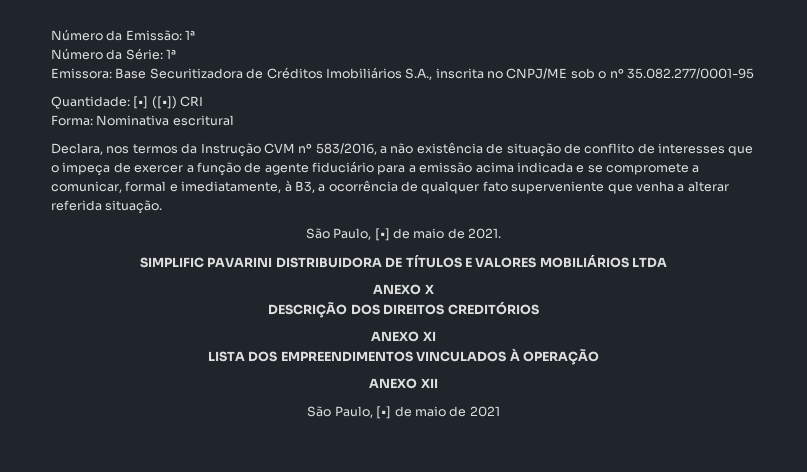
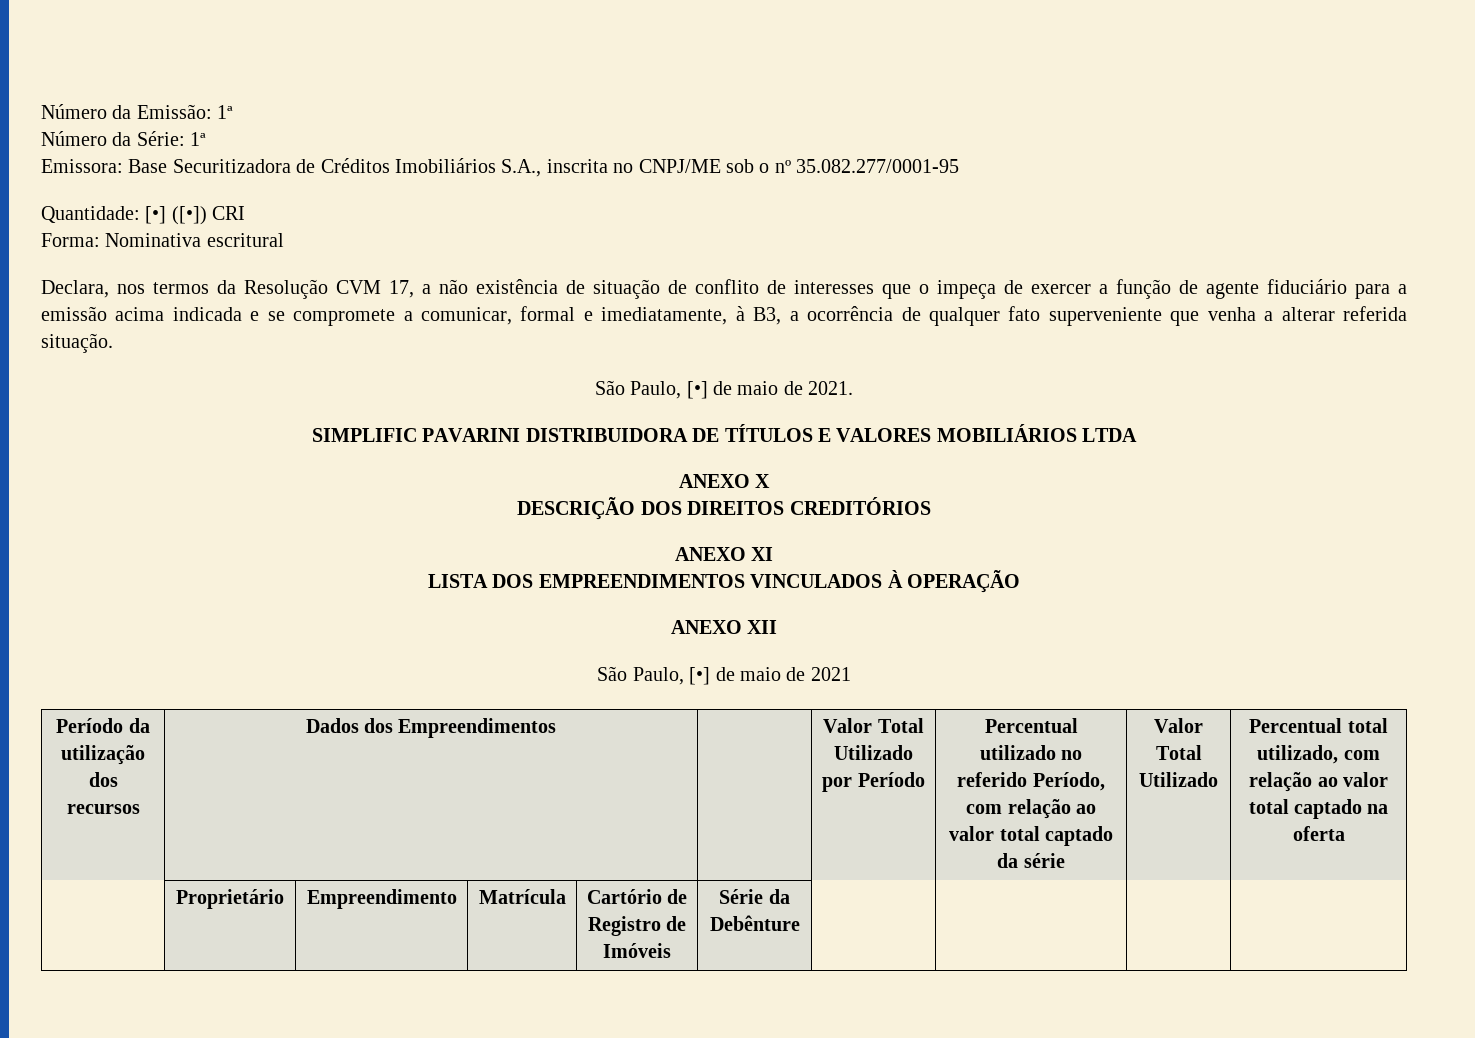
- Declara, nos termos da Instrução CVM nº 583/2016, a não existência de situação de conflito de interesses que o impeça de exercer a função de agente fiduciário para a emissão acima indicada e se compromete a comunicar, formal e imediatamente, à B3, a ocorrência de qualquer fato superveniente que venha a alterar referida situação.
+ Declara, nos termos da Resolução CVM 17, a não existência de situação de conflito de interesses que o impeça de exercer a função de agente fiduciário para a emissão acima indicada e se compromete a comunicar, formal e imediatamente, à B3, a ocorrência de qualquer fato superveniente que venha a alterar referida situação.
+ Período da utilização dos recursos | Dados dos Empreendimentos | | Valor Total Utilizado por Período | Percentual utilizado no referido Período, com relação ao valor total captado da série | Valor Total Utilizado | Percentual total utilizado, com relação ao valor total captado na oferta
+ | Proprietário | Empreendimento | Matrícula | Cartório de Registro de Imóveis | Série da Debênture | | | |

